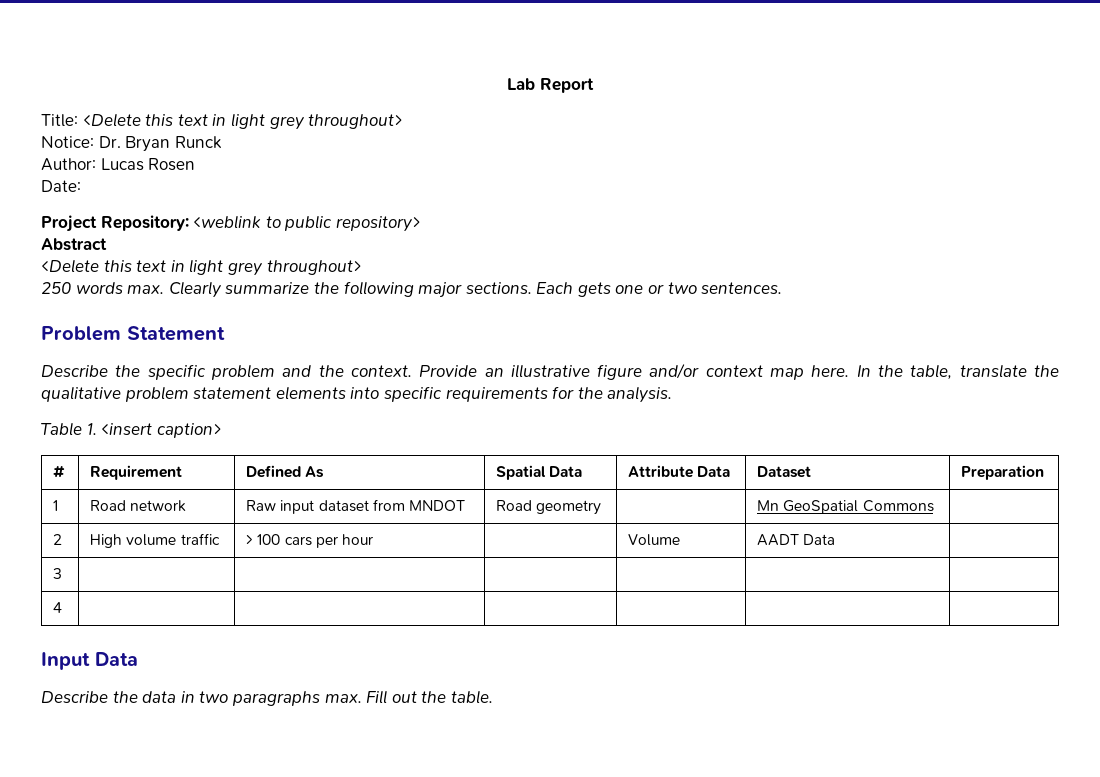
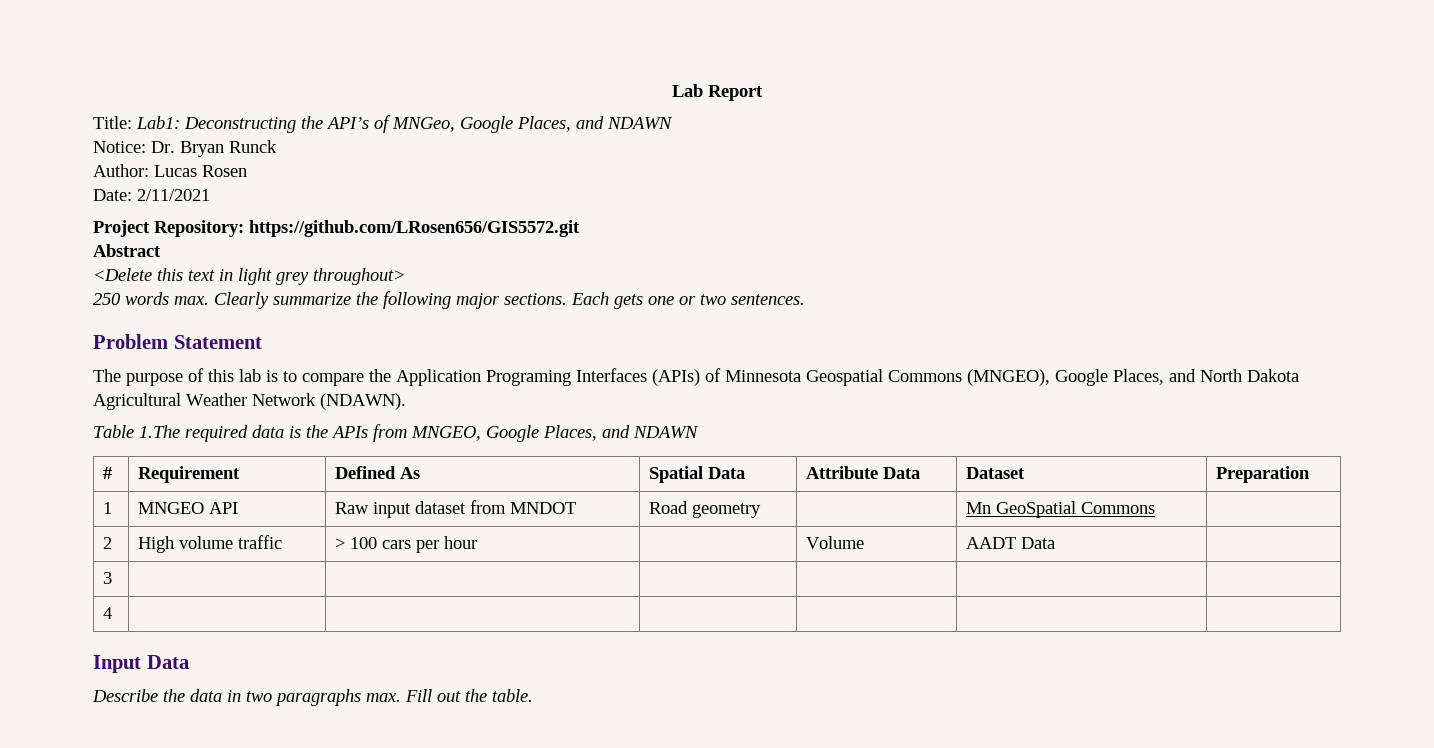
- Title: <Delete this text in light grey throughout>
+ Title: Lab1: Deconstructing the API’s of MNGeo, Google Places, and NDAWN
- Date:
+ Date: 2/11/2021
- Project Repository: <weblink to public repository>
+ Project Repository: https://github.com/LRosen656/GIS5572.git
- Describe the specific problem and the context. Provide an illustrative figure and/or context map here. In the table, translate the qualitative problem statement elements into specific requirements for the analysis.
- Table 1. <insert caption>
+ The purpose of this lab is to compare the Application Programing Interfaces (APIs) of Minnesota Geospatial Commons (MNGEO), Google Places, and North Dakota Agricultural Weather Network (NDAWN).
+ Table 1.The required data is the APIs from MNGEO, Google Places, and NDAWN
- 1 | Road network | Raw input dataset from MNDOT | Road geometry | | Mn GeoSpatial Commons |
+ 1 | MNGEO API | Raw input dataset from MNDOT | Road geometry | | Mn GeoSpatial Commons |

